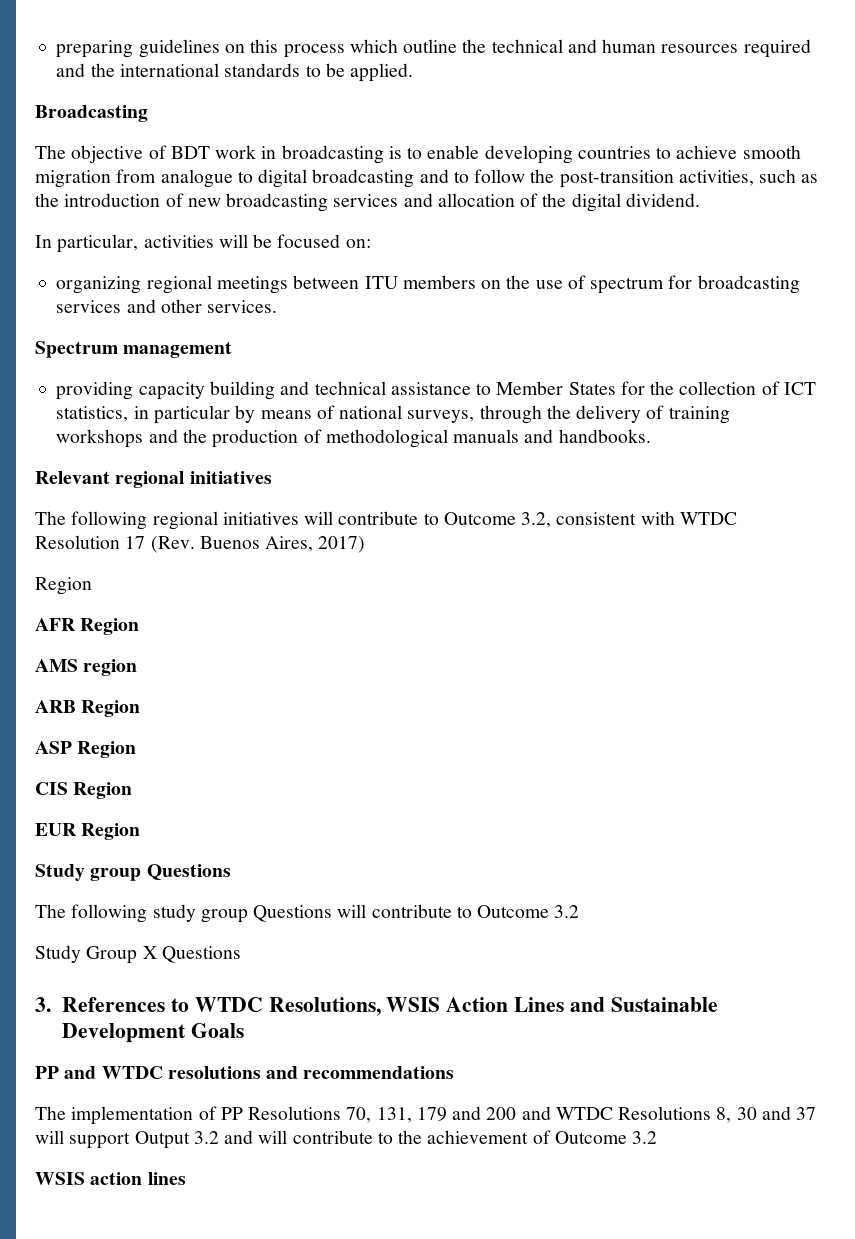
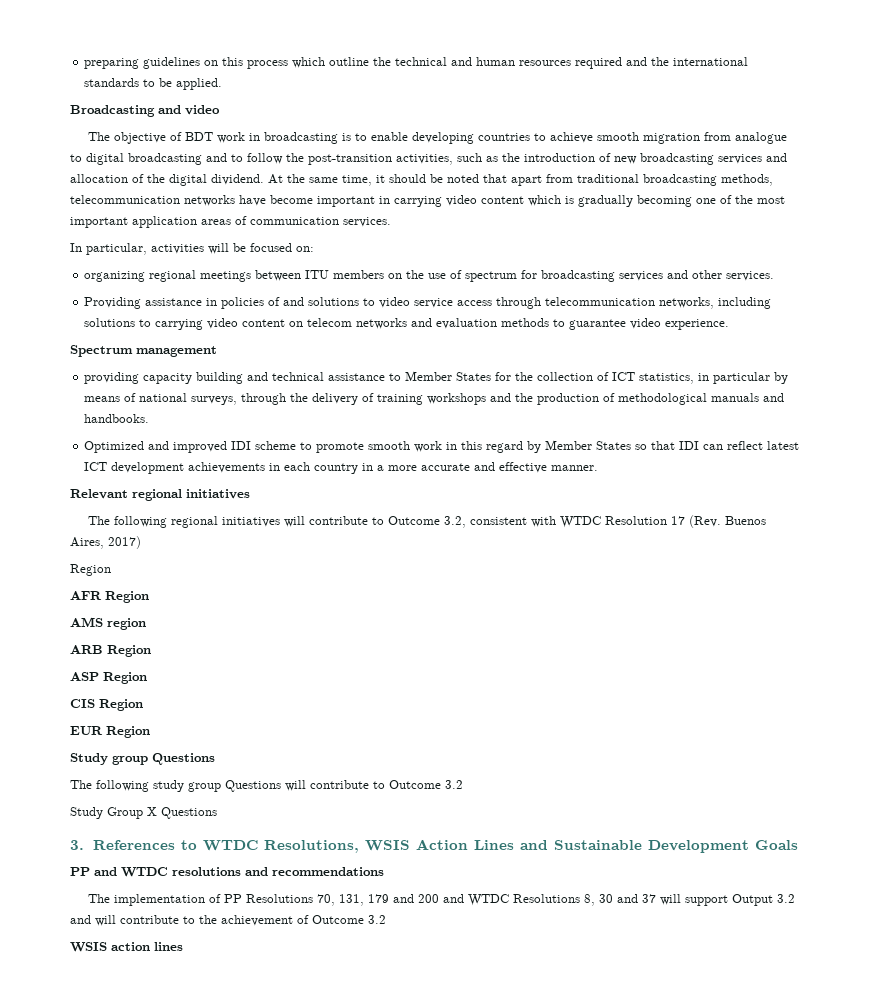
- Broadcasting
+ Broadcasting and video
+ At the same time, it should be noted that apart from traditional broadcasting methods, telecommunication networks have become important in carrying video content which is gradually becoming one of the most important application areas of communication services.
+ Providing assistance in policies of and solutions to video service access through telecommunication networks, including solutions to carrying video content on telecom networks and evaluation methods to guarantee video experience.
+ Optimized and improved IDI scheme to promote smooth work in this regard by Member States so that IDI can reflect latest ICT development achievements in each country in a more accurate and effective manner.

